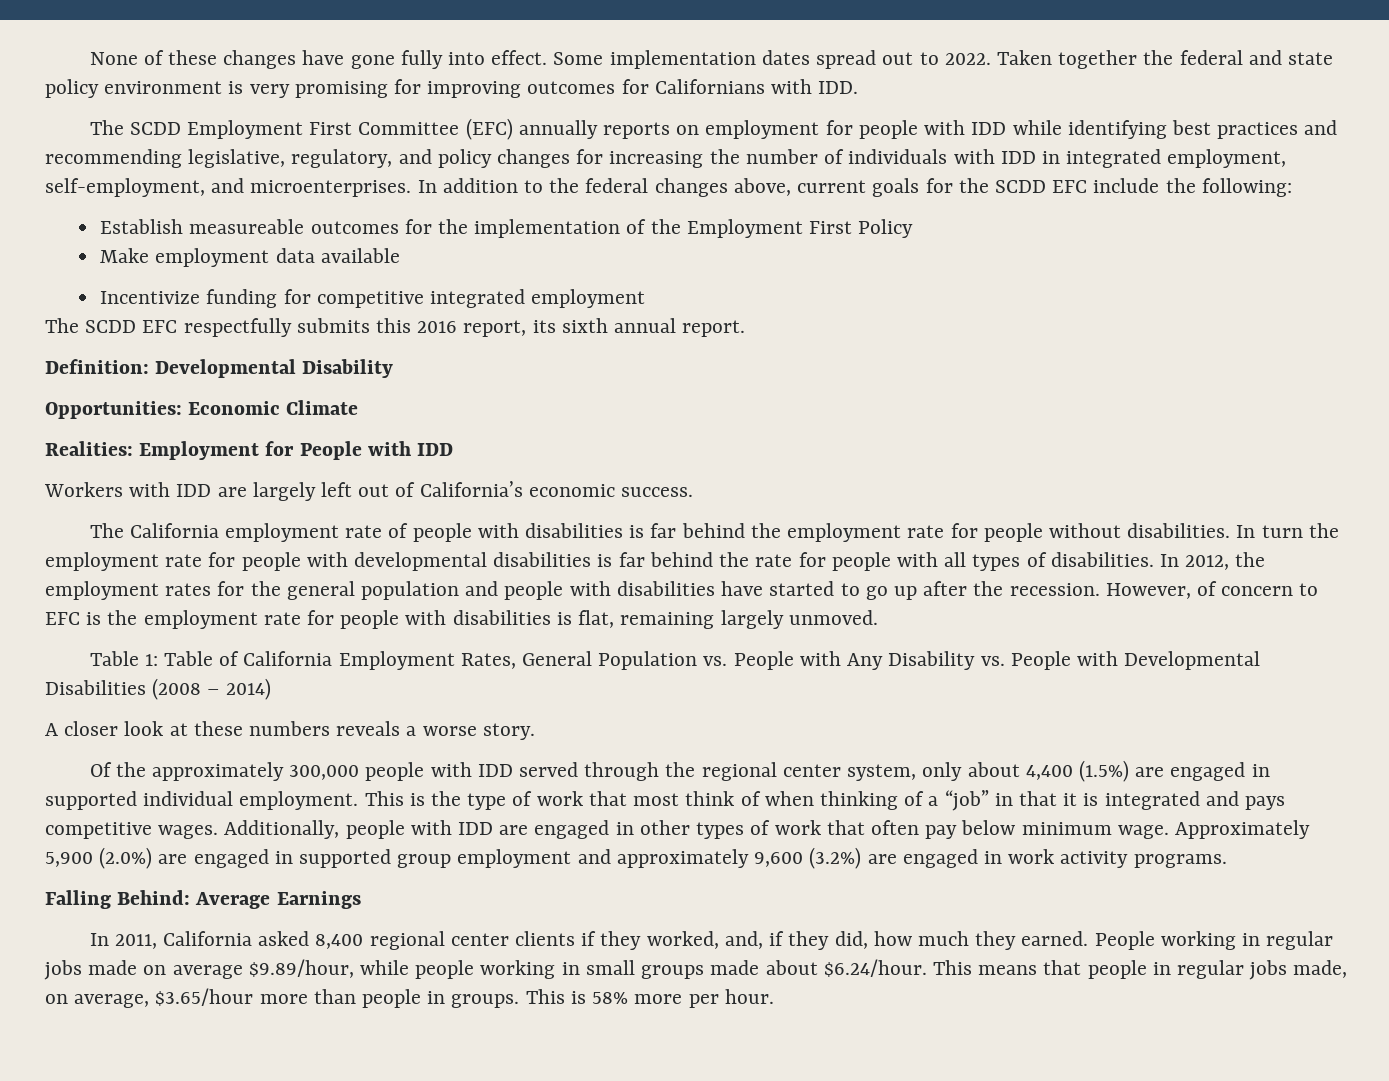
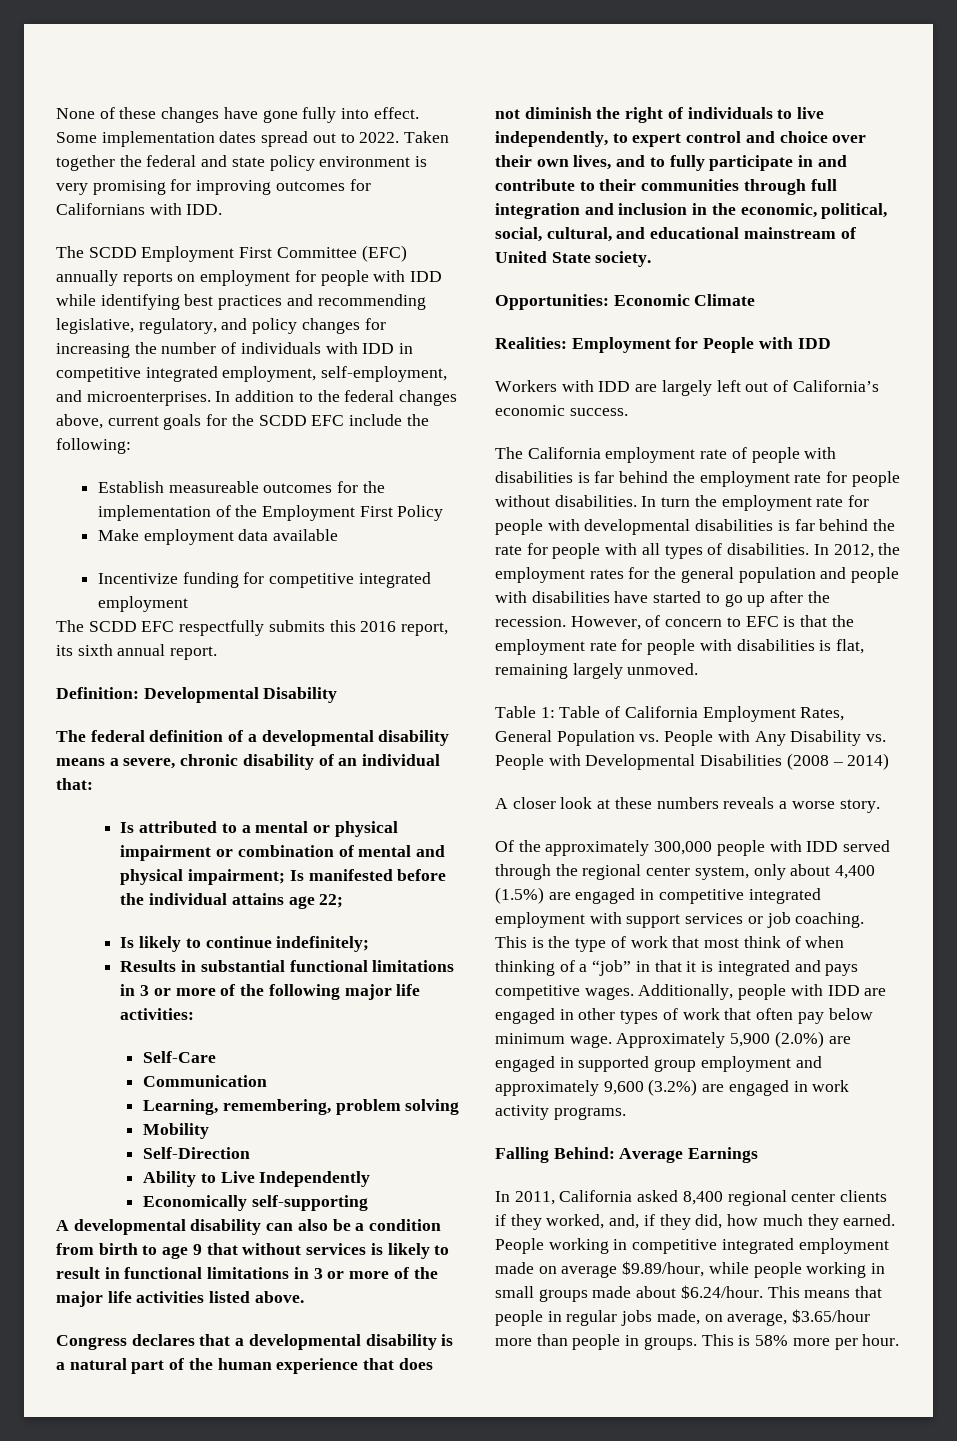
- The SCDD Employment First Committee (EFC) annually reports on employment for people with IDD while identifying best practices and recommending legislative, regulatory, and policy changes for increasing the number of individuals with IDD in integrated employment, self-employment, and microenterprises.
+ The SCDD Employment First Committee (EFC) annually reports on employment for people with IDD while identifying best practices and recommending legislative, regulatory, and policy changes for increasing the number of individuals with IDD in competitive integrated employment, self-employment, and microenterprises.
+ The federal definition of a developmental disability means a severe, chronic disability of an individual that:
+ Is attributed to a mental or physical impairment or combination of mental and physical impairment; Is manifested before the individual attains age 22;
+ Is likely to continue indefinitely;
+ Results in substantial functional limitations in 3 or more of the following major life activities:
+ Self-Care
+ Communication
+ Learning, remembering, problem solving
+ Mobility
+ Self-Direction
+ Ability to Live Independently
+ Economically self-supporting
+ A developmental disability can also be a condition from birth to age 9 that without services is likely to result in functional limitations in 3 or more of the major life activities listed above.
+ Congress declares that a developmental disability is a natural part of the human experience that does not diminish the right of individuals to live independently, to expert control and choice over their own lives, and to fully participate in and contribute to their communities through full integration and inclusion in the economic, political, social, cultural, and educational mainstream of United State society.
- However, of concern to EFC is the employment rate for people with disabilities is flat, remaining largely unmoved.
+ However, of concern to EFC is that the employment rate for people with disabilities is flat, remaining largely unmoved.
- Of the approximately 300,000 people with IDD served through the regional center system, only about 4,400 (1.5%) are engaged in supported individual employment.
+ Of the approximately 300,000 people with IDD served through the regional center system, only about 4,400 (1.5%) are engaged in competitive integrated employment with support services or job coaching.
- People working in regular jobs made on average $9.89/hour, while people working in small groups made about $6.24/hour. This means that people in regular jobs made, on average, $3.65/hour more than people in groups.
+ People working in competitive integrated employment made on average $9.89/hour, while people working in small groups made about $6.24/hour. This means that people in regular jobs made, on average, $3.65/hour more than people in groups.

